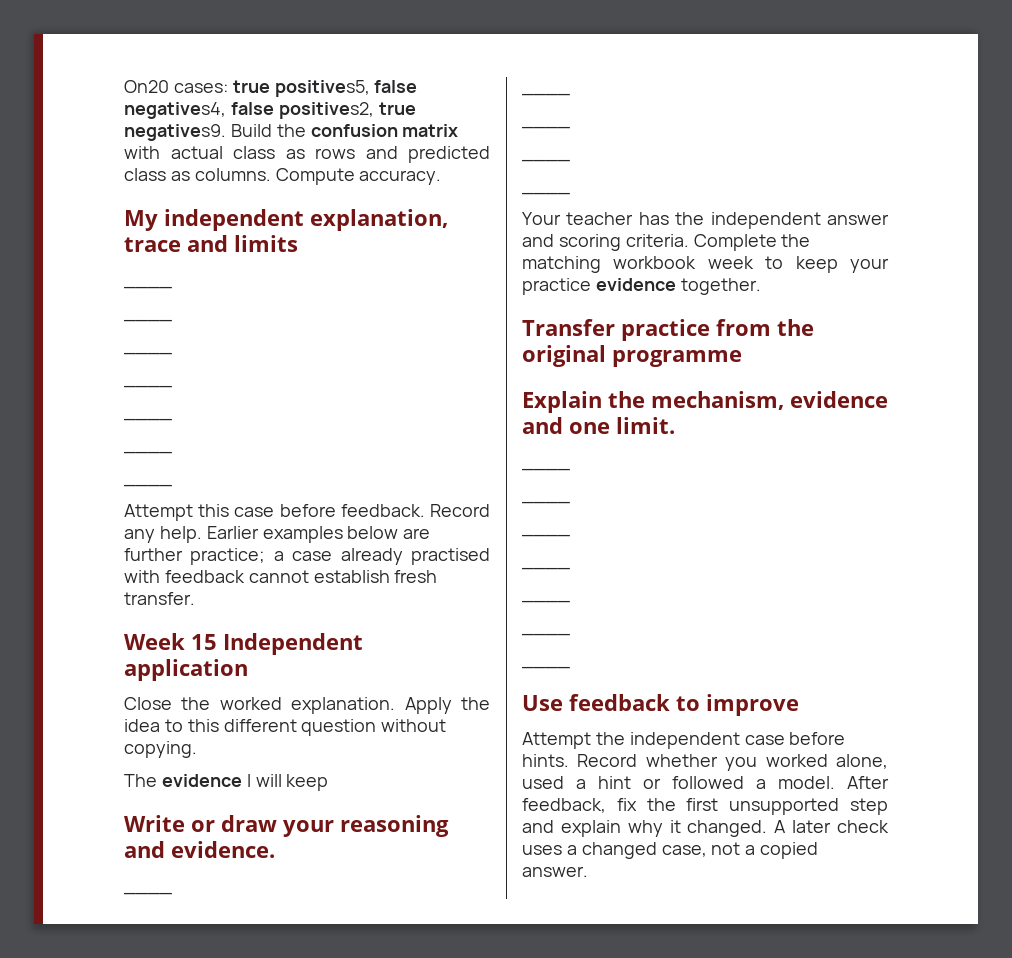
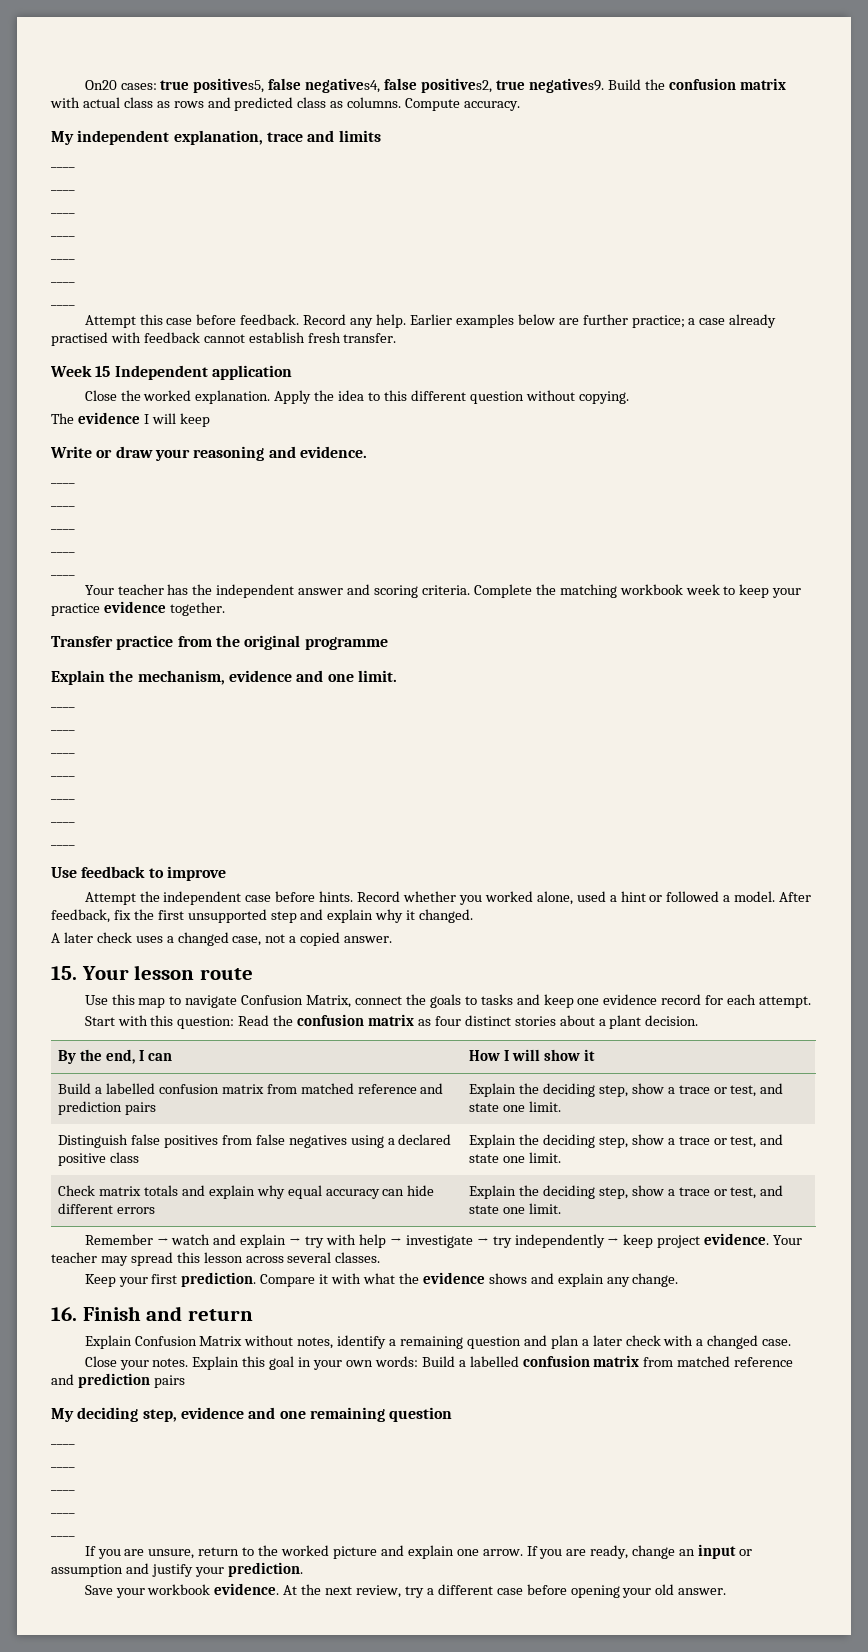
- After feedback, fix the first unsupported step and explain why it changed. A later check uses a changed case, not a copied answer.
+ After feedback, fix the first unsupported step and explain why it changed.
+ A later check uses a changed case, not a copied answer.
+ 15. Your lesson route
+ Use this map to navigate Confusion Matrix, connect the goals to tasks and keep one evidence record for each attempt.
+ Start with this question: Read the confusion matrix as four distinct stories about a plant decision.
+ By the end, I can | How I will show it
+ Build a labelled confusion matrix from matched reference and prediction pairs | Explain the deciding step, show a trace or test, and state one limit.
+ Distinguish false positives from false negatives using a declared positive class | Explain the deciding step, show a trace or test, and state one limit.
+ Check matrix totals and explain why equal accuracy can hide different errors | Explain the deciding step, show a trace or test, and state one limit.
+ Remember → watch and explain → try with help → investigate → try independently → keep project evidence. Your teacher may spread this lesson across several classes.
+ Keep your first prediction. Compare it with what the evidence shows and explain any change.
+ 16. Finish and return
+ Explain Confusion Matrix without notes, identify a remaining question and plan a later check with a changed case.
+ Close your notes. Explain this goal in your own words: Build a labelled confusion matrix from matched reference and prediction pairs
+ My deciding step, evidence and one remaining question
+ ____
+ ____
+ ____
+ ____
+ ____
+ If you are unsure, return to the worked picture and explain one arrow. If you are ready, change an input or assumption and justify your prediction.
+ Save your workbook evidence. At the next review, try a different case before opening your old answer.

